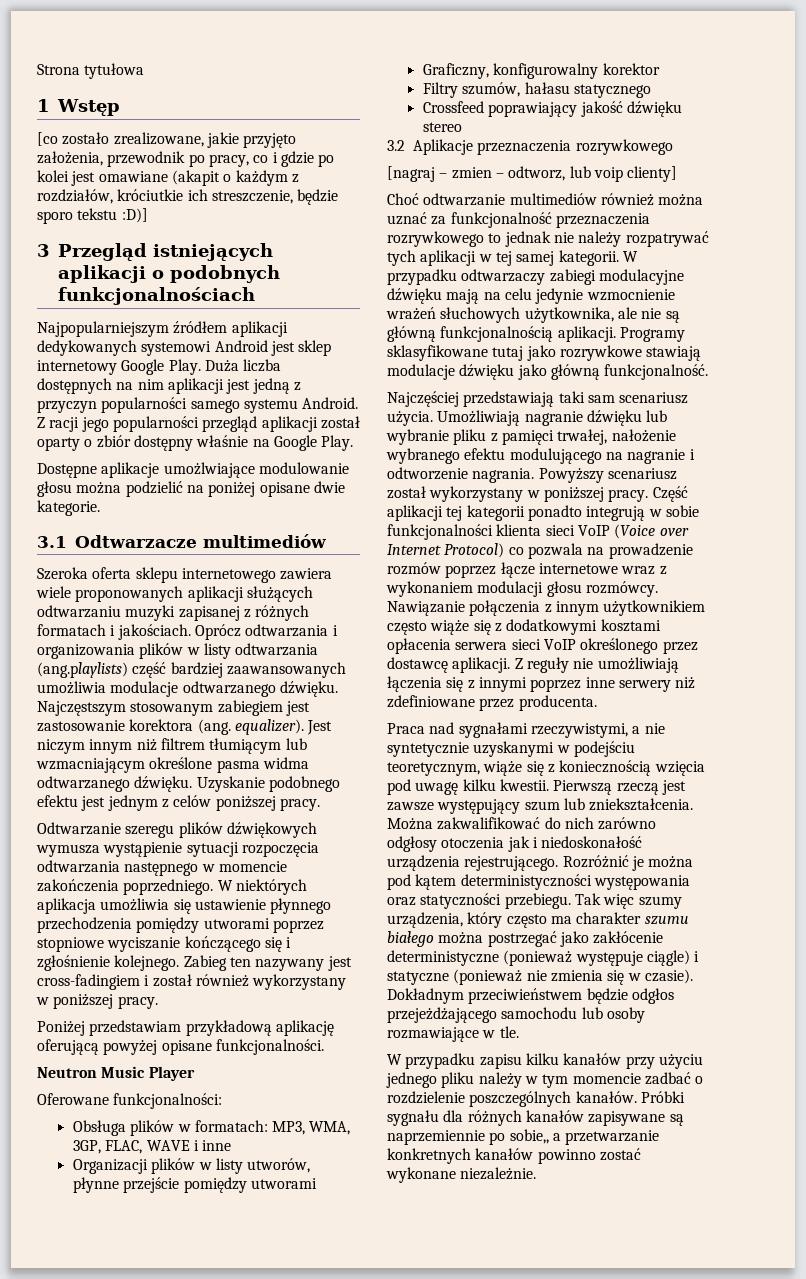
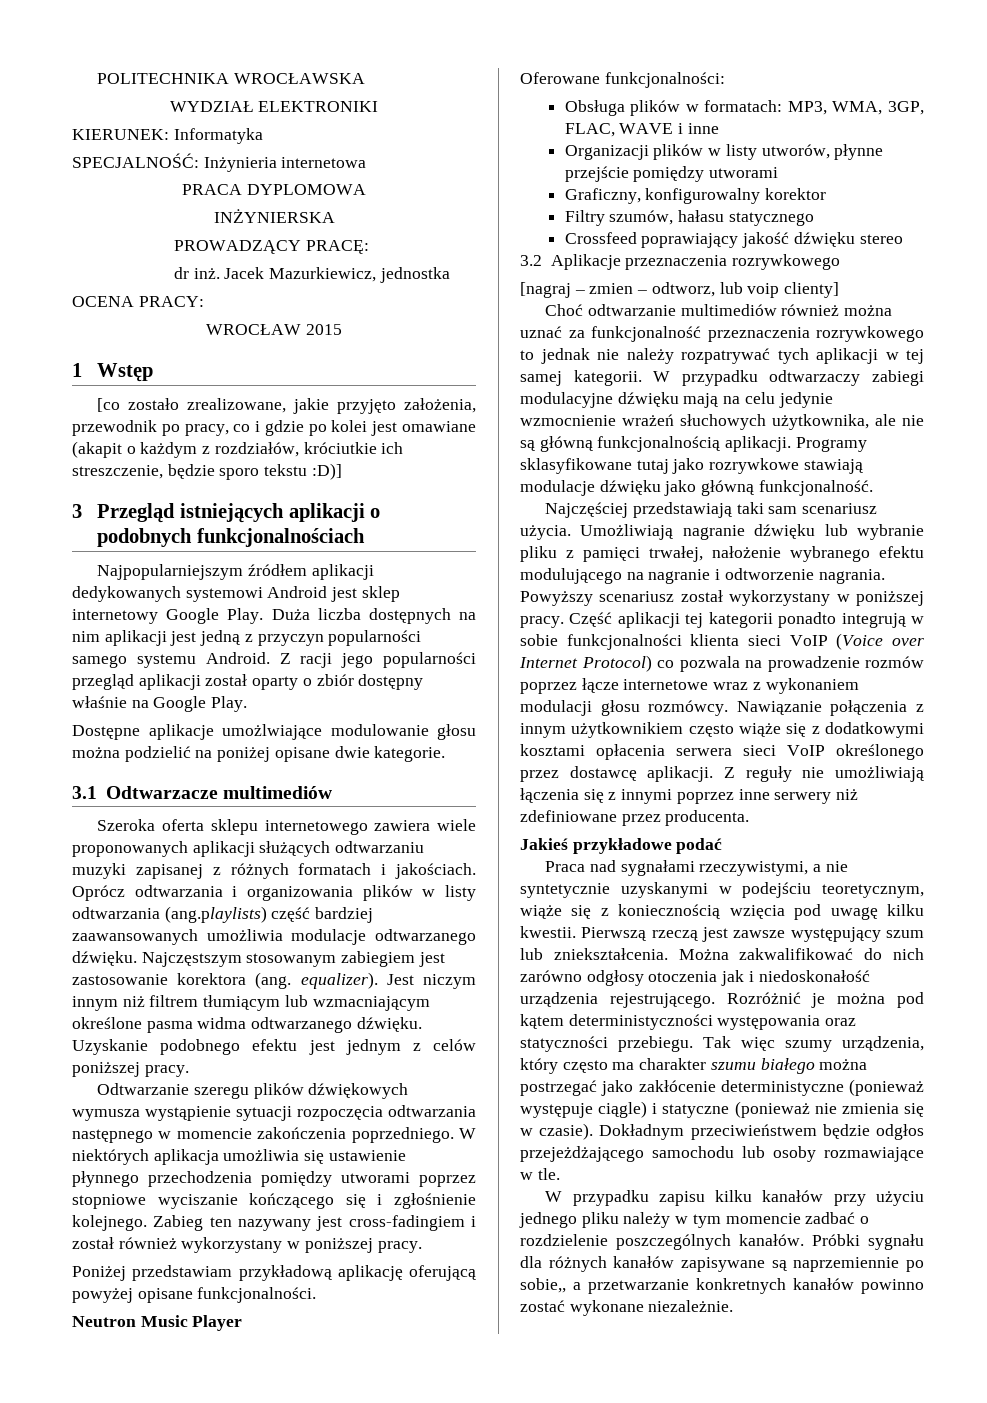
- Strona tytułowa
+ POLITECHNIKA WROCŁAWSKA
+ WYDZIAŁ ELEKTRONIKI
+ KIERUNEK: Informatyka
+ SPECJALNOŚĆ: Inżynieria internetowa
+ PRACA DYPLOMOWA
+ INŻYNIERSKA
+ PROWADZĄCY PRACĘ:
+ dr inż. Jacek Mazurkiewicz, jednostka
+ OCENA PRACY:
+ WROCŁAW 2015
+ Jakieś przykładowe podać

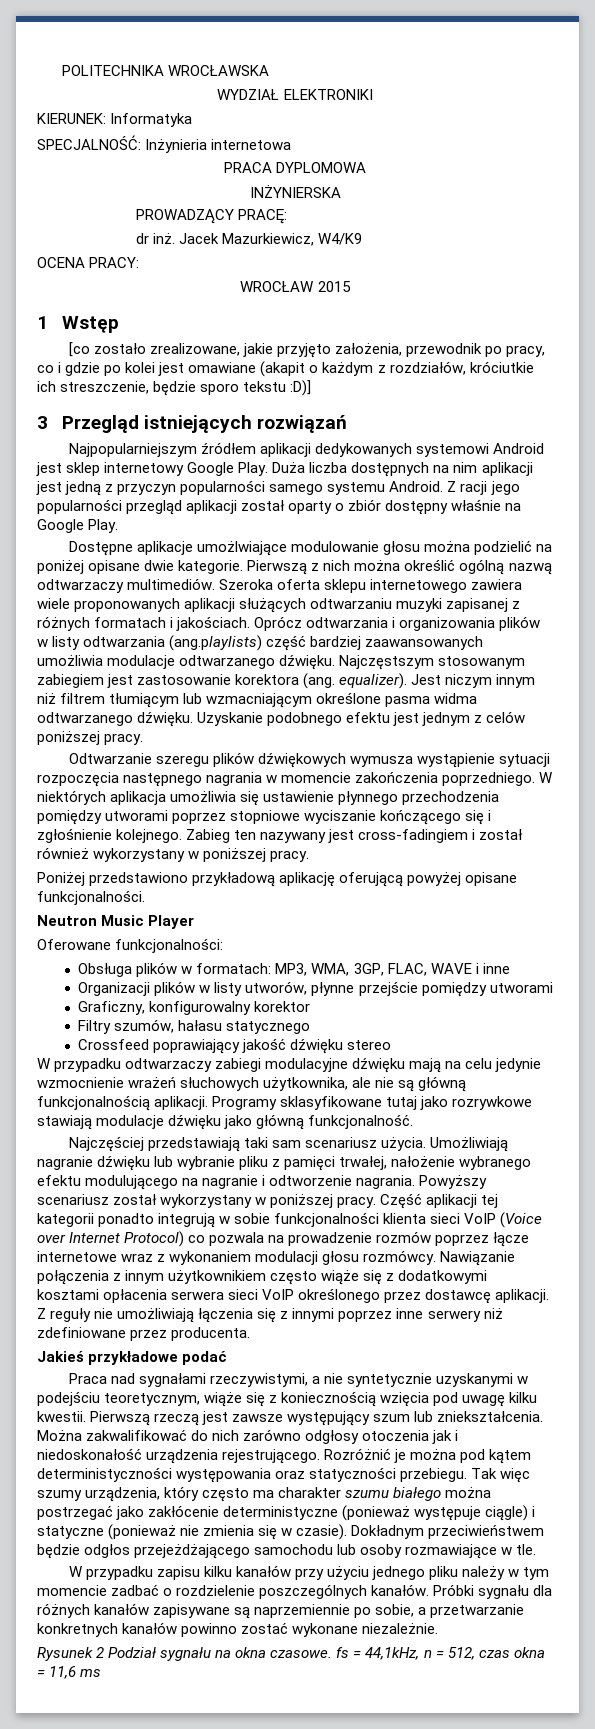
- Jacek Mazurkiewicz, jednostka
+ Jacek Mazurkiewicz, W4/K9
- 3 Przegląd istniejących aplikacji o podobnych funkcjonalnościach
+ 3 Przegląd istniejących rozwiązań
- Dostępne aplikacje umożlwiające modulowanie głosu można podzielić na poniżej opisane dwie kategorie.
- 3.1 Odtwarzacze multimediów
- Szeroka oferta sklepu internetowego zawiera wiele proponowanych aplikacji służących odtwarzaniu muzyki zapisanej z różnych formatach i jakościach.
+ Dostępne aplikacje umożlwiające modulowanie głosu można podzielić na poniżej opisane dwie kategorie. Pierwszą z nich można określić ogólną nazwą odtwarzaczy multimediów. Szeroka oferta sklepu internetowego zawiera wiele proponowanych aplikacji służących odtwarzaniu muzyki zapisanej z różnych formatach i jakościach.
- Odtwarzanie szeregu plików dźwiękowych wymusza wystąpienie sytuacji rozpoczęcia odtwarzania następnego w momencie zakończenia poprzedniego.
+ Odtwarzanie szeregu plików dźwiękowych wymusza wystąpienie sytuacji rozpoczęcia następnego nagrania w momencie zakończenia poprzedniego.
- Poniżej przedstawiam przykładową aplikację oferującą powyżej opisane funkcjonalności.
+ Poniżej przedstawiono przykładową aplikację oferującą powyżej opisane funkcjonalności.
- 3.2 Aplikacje przeznaczenia rozrywkowego
- [nagraj – zmien – odtworz, lub voip clienty]
- Choć odtwarzanie multimediów również można uznać za funkcjonalność przeznaczenia rozrywkowego to jednak nie należy rozpatrywać tych aplikacji w tej samej kategorii.
- Próbki sygnału dla różnych kanałów zapisywane są naprzemiennie po sobie,, a przetwarzanie konkretnych kanałów powinno zostać wykonane niezależnie.
+ Próbki sygnału dla różnych kanałów zapisywane są naprzemiennie po sobie, a przetwarzanie konkretnych kanałów powinno zostać wykonane niezależnie.
+ Rysunek 2 Podział sygnału na okna czasowe. fs = 44,1kHz, n = 512, czas okna = 11,6 ms

